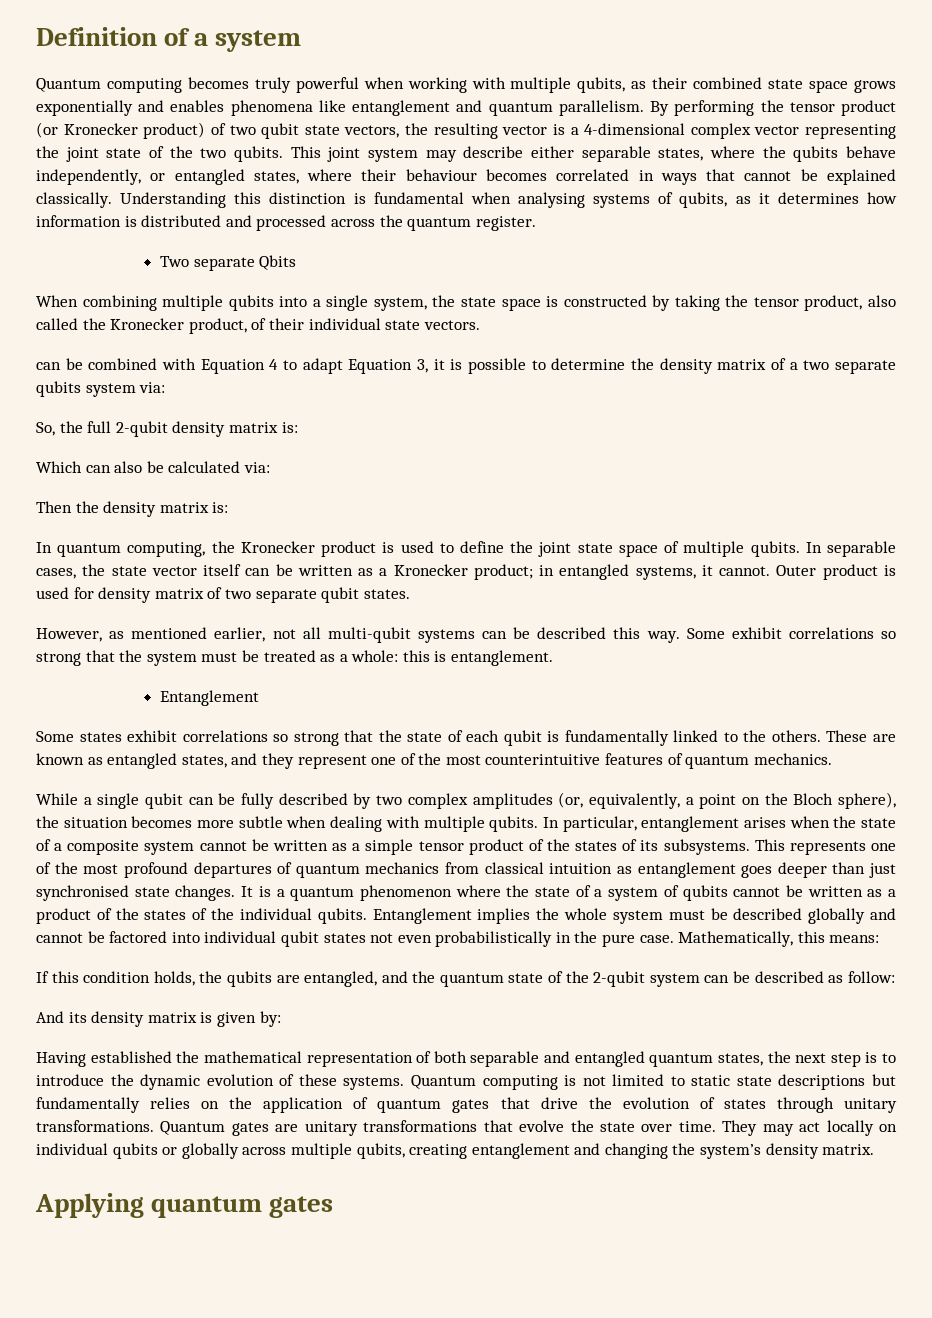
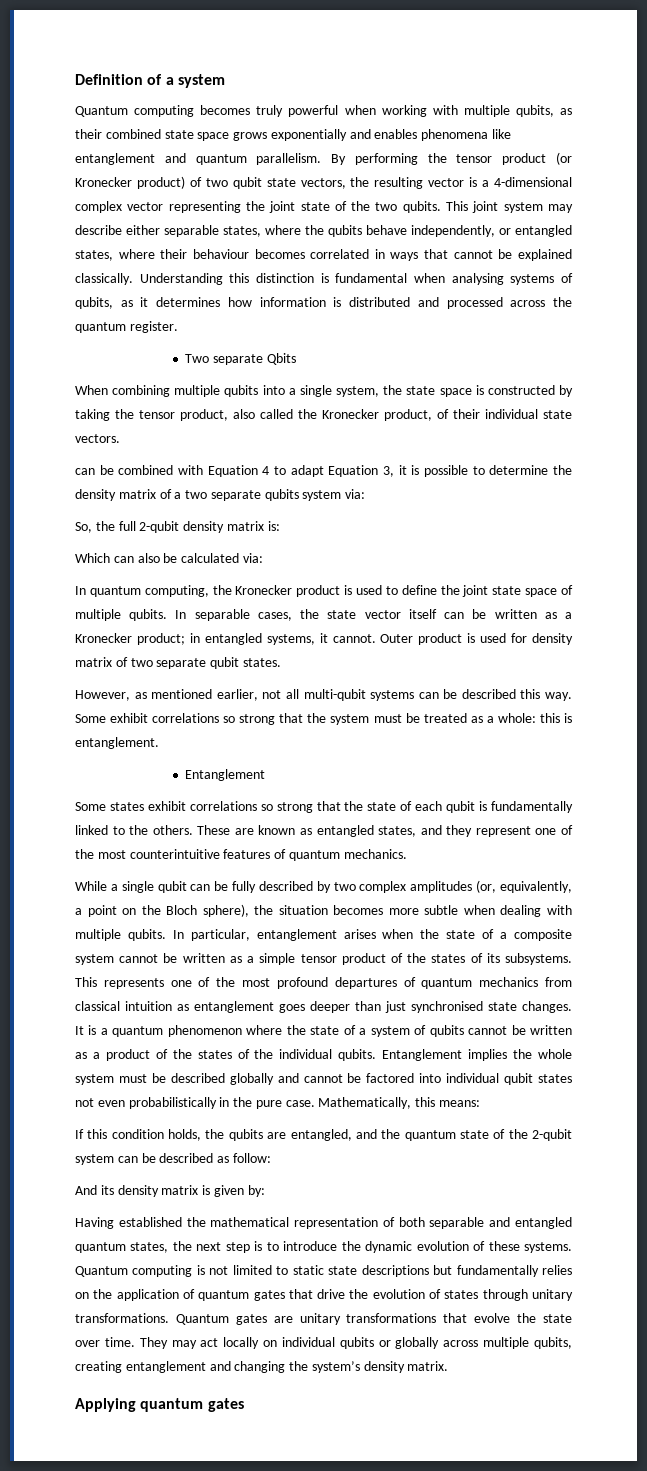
- Then the density matrix is:

